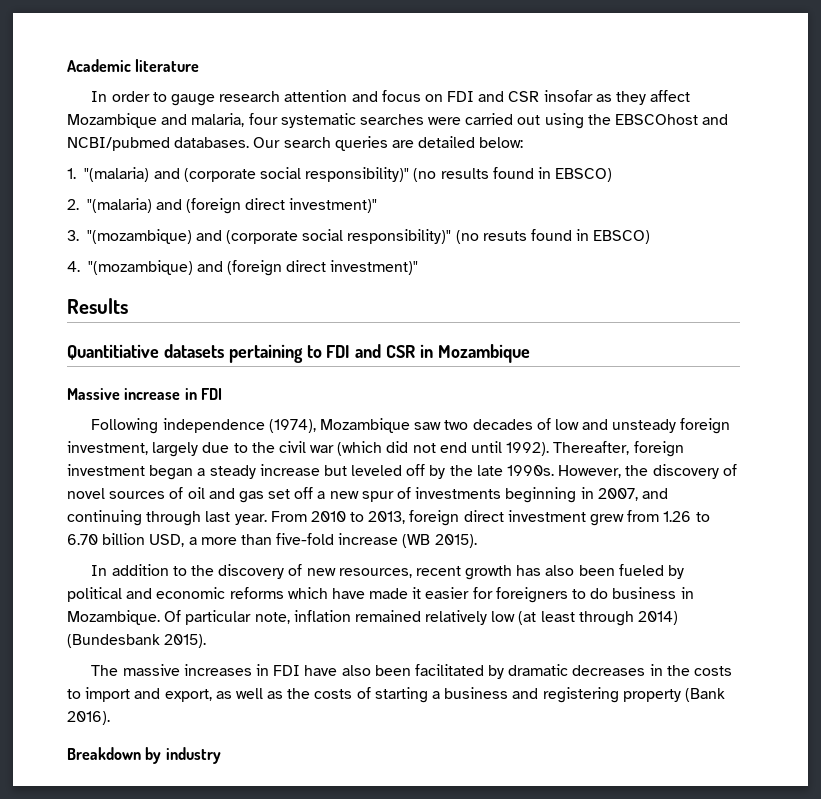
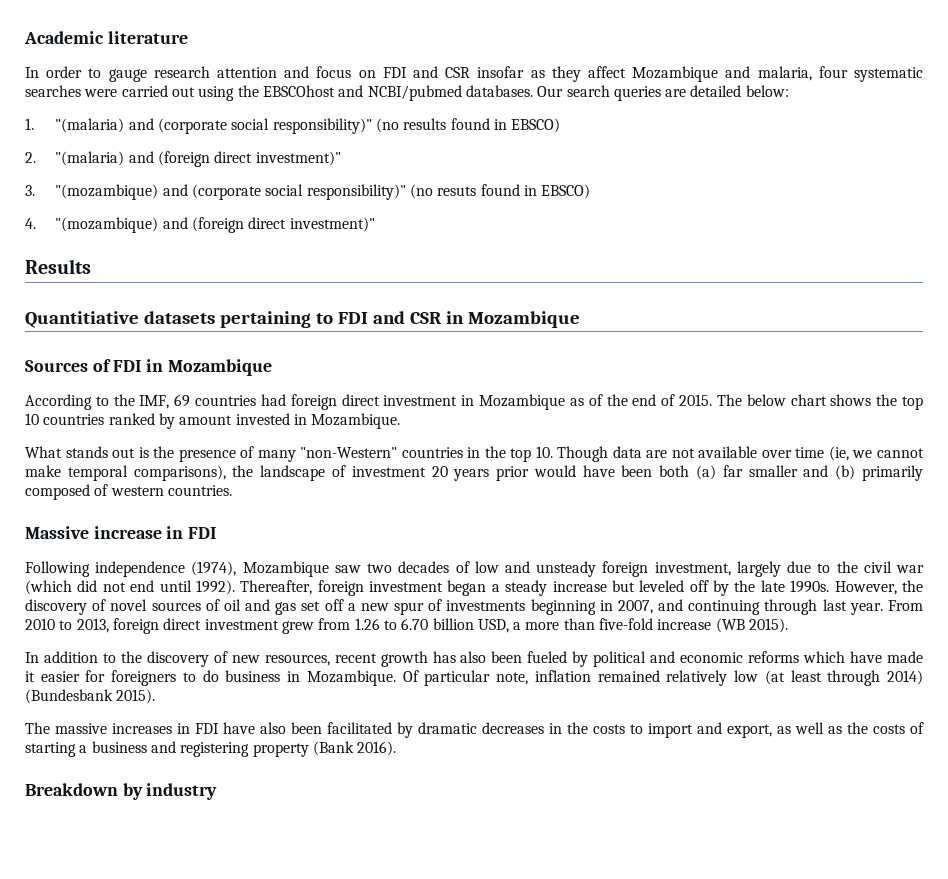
+ Sources of FDI in Mozambique
+ According to the IMF, 69 countries had foreign direct investment in Mozambique as of the end of 2015. The below chart shows the top 10 countries ranked by amount invested in Mozambique.
+ What stands out is the presence of many "non-Western" countries in the top 10. Though data are not available over time (ie, we cannot make temporal comparisons), the landscape of investment 20 years prior would have been both (a) far smaller and (b) primarily composed of western countries.

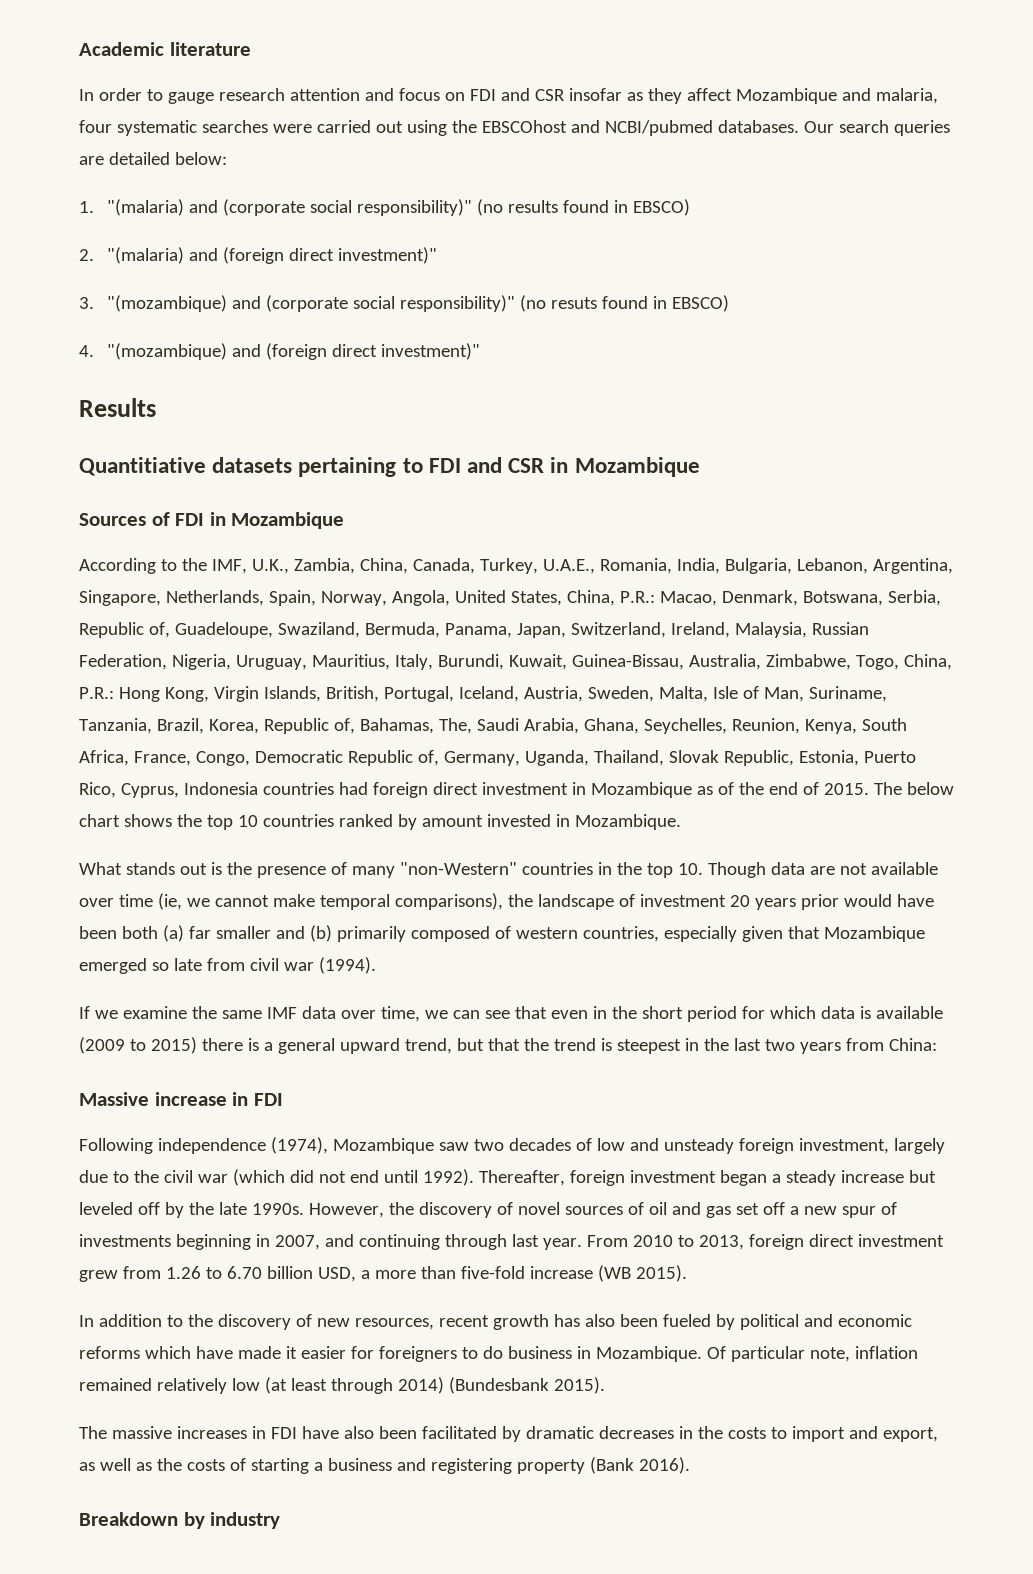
- According to the IMF, 69 countries had foreign direct investment in Mozambique as of the end of 2015.
+ According to the IMF, U.K., Zambia, China, Canada, Turkey, U.A.E., Romania, India, Bulgaria, Lebanon, Argentina, Singapore, Netherlands, Spain, Norway, Angola, United States, China, P.R.: Macao, Denmark, Botswana, Serbia, Republic of, Guadeloupe, Swaziland, Bermuda, Panama, Japan, Switzerland, Ireland, Malaysia, Russian Federation, Nigeria, Uruguay, Mauritius, Italy, Burundi, Kuwait, Guinea-Bissau, Australia, Zimbabwe, Togo, China, P.R.: Hong Kong, Virgin Islands, British, Portugal, Iceland, Austria, Sweden, Malta, Isle of Man, Suriname, Tanzania, Brazil, Korea, Republic of, Bahamas, The, Saudi Arabia, Ghana, Seychelles, Reunion, Kenya, South Africa, France, Congo, Democratic Republic of, Germany, Uganda, Thailand, Slovak Republic, Estonia, Puerto Rico, Cyprus, Indonesia countries had foreign direct investment in Mozambique as of the end of 2015.
- What stands out is the presence of many "non-Western" countries in the top 10. Though data are not available over time (ie, we cannot make temporal comparisons), the landscape of investment 20 years prior would have been both (a) far smaller and (b) primarily composed of western countries.
+ What stands out is the presence of many "non-Western" countries in the top 10. Though data are not available over time (ie, we cannot make temporal comparisons), the landscape of investment 20 years prior would have been both (a) far smaller and (b) primarily composed of western countries, especially given that Mozambique emerged so late from civil war (1994).
+ If we examine the same IMF data over time, we can see that even in the short period for which data is available (2009 to 2015) there is a general upward trend, but that the trend is steepest in the last two years from China:

